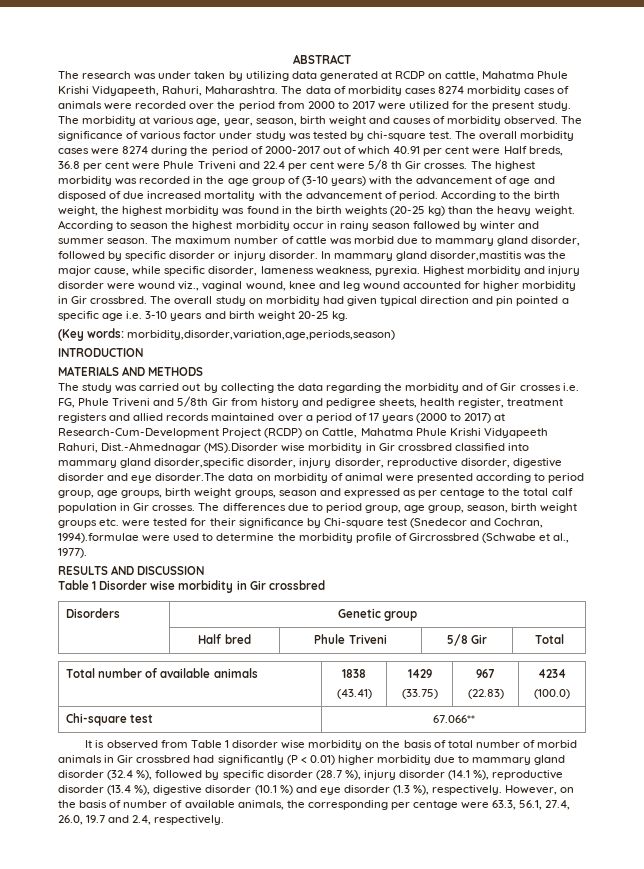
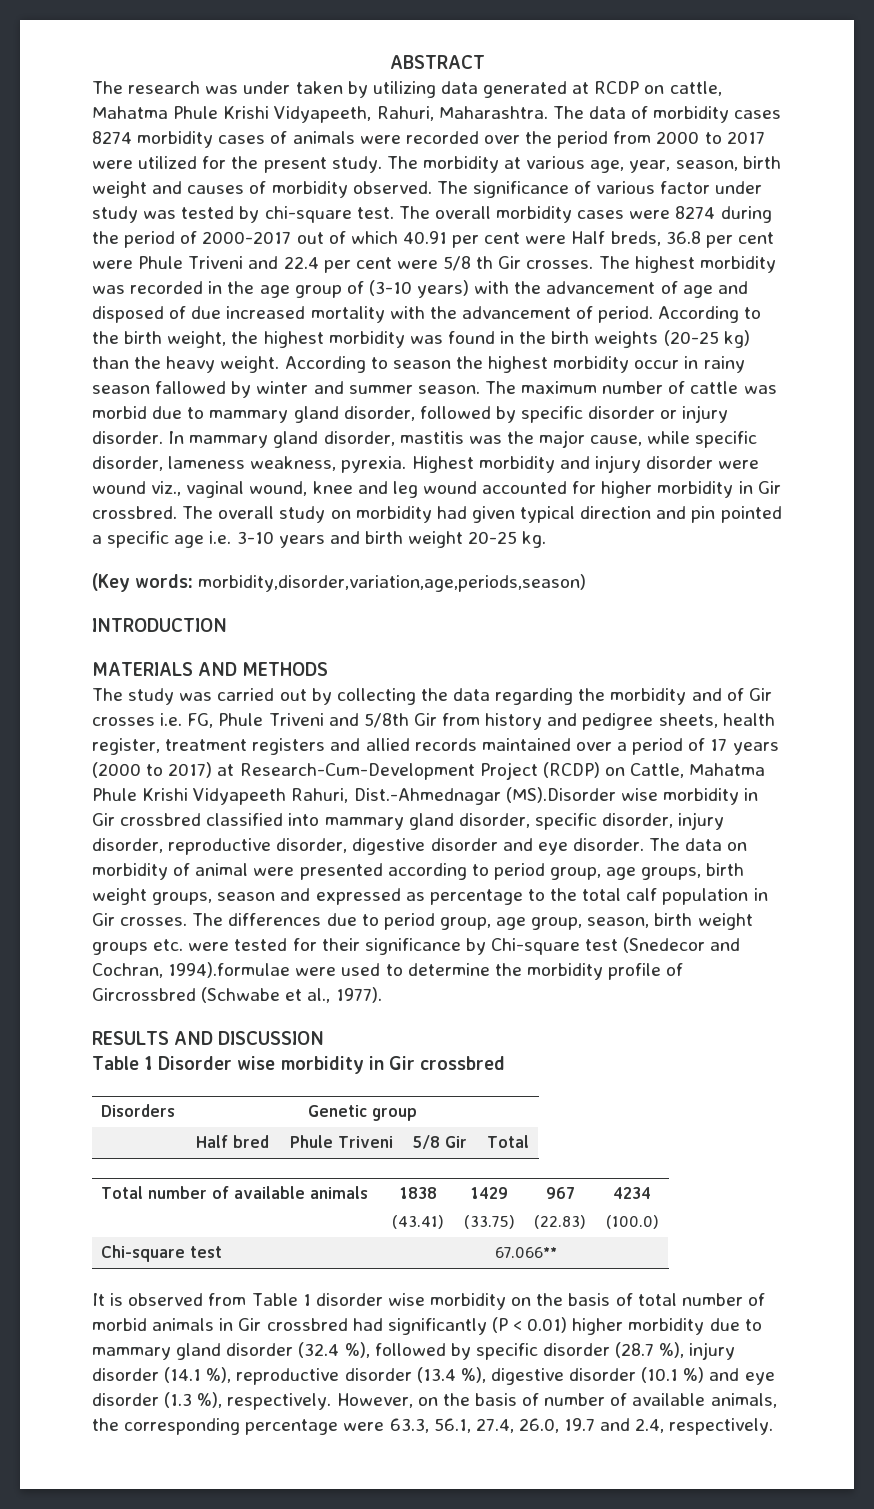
- In mammary gland disorder,mastitis was the major cause, while specific disorder, lameness weakness, pyrexia.
+ In mammary gland disorder, mastitis was the major cause, while specific disorder, lameness weakness, pyrexia.
- The study was carried out by collecting the data regarding the morbidity and of Gir crosses i.e. FG, Phule Triveni and 5/8th Gir from history and pedigree sheets, health register, treatment registers and allied records maintained over a period of 17 years (2000 to 2017) at Research-Cum-Development Project (RCDP) on Cattle, Mahatma Phule Krishi Vidyapeeth Rahuri, Dist.-Ahmednagar (MS).Disorder wise morbidity in Gir crossbred classified into mammary gland disorder,specific disorder, injury disorder, reproductive disorder, digestive disorder and eye disorder.The data on morbidity of animal were presented according to period group, age groups, birth weight groups, season and expressed as per centage to the total calf population in Gir crosses.
+ The study was carried out by collecting the data regarding the morbidity and of Gir crosses i.e. FG, Phule Triveni and 5/8th Gir from history and pedigree sheets, health register, treatment registers and allied records maintained over a period of 17 years (2000 to 2017) at Research-Cum-Development Project (RCDP) on Cattle, Mahatma Phule Krishi Vidyapeeth Rahuri, Dist.-Ahmednagar (MS).Disorder wise morbidity in Gir crossbred classified into mammary gland disorder, specific disorder, injury disorder, reproductive disorder, digestive disorder and eye disorder. The data on morbidity of animal were presented according to period group, age groups, birth weight groups, season and expressed as percentage to the total calf population in Gir crosses.
- However, on the basis of number of available animals, the corresponding per centage were 63.3, 56.1, 27.4, 26.0, 19.7 and 2.4, respectively.
+ However, on the basis of number of available animals, the corresponding percentage were 63.3, 56.1, 27.4, 26.0, 19.7 and 2.4, respectively.

